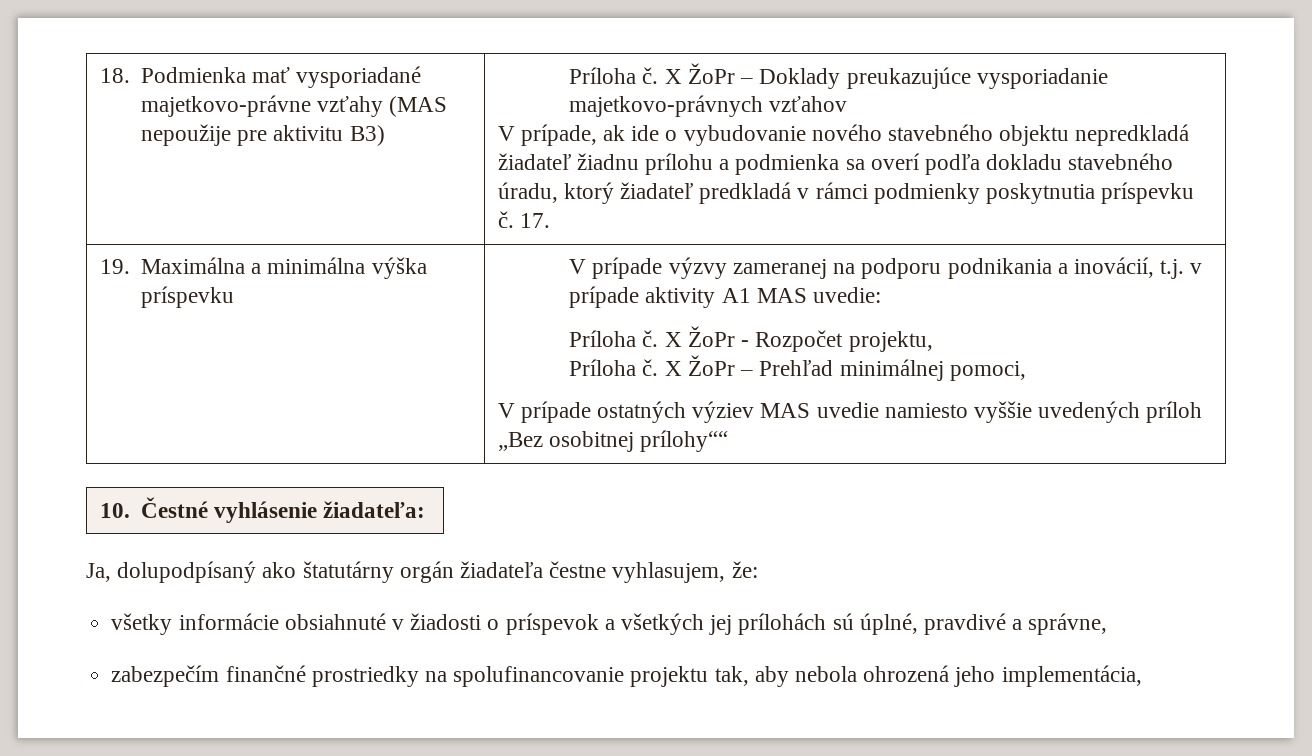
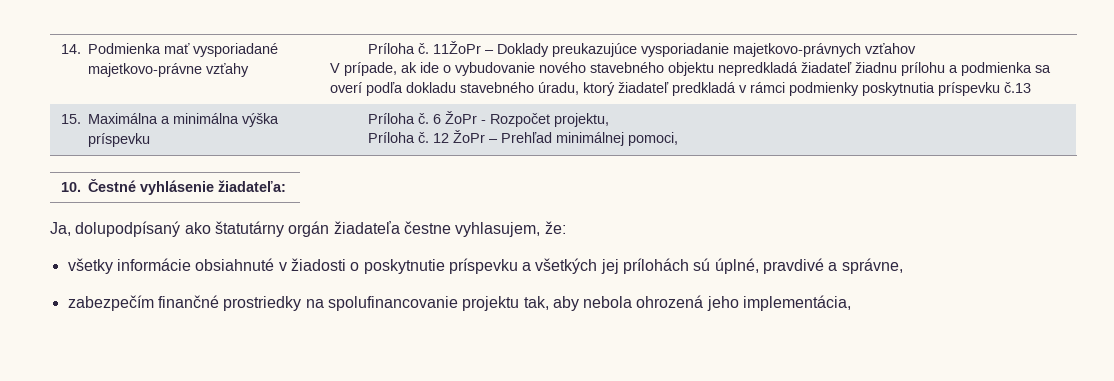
- 18. Podmienka mať vysporiadané majetkovo-právne vzťahy (MAS nepoužije pre aktivitu B3) | Príloha č. X ŽoPr – Doklady preukazujúce vysporiadanie majetkovo-právnych vzťahov
+ 14. Podmienka mať vysporiadané majetkovo-právne vzťahy | Príloha č. 11ŽoPr – Doklady preukazujúce vysporiadanie majetkovo-právnych vzťahov
- V prípade, ak ide o vybudovanie nového stavebného objektu nepredkladá žiadateľ žiadnu prílohu a podmienka sa overí podľa dokladu stavebného úradu, ktorý žiadateľ predkladá v rámci podmienky poskytnutia príspevku č. 17.
- 19. Maximálna a minimálna výška príspevku | V prípade výzvy zameranej na podporu podnikania a inovácií, t.j. v prípade aktivity A1 MAS uvedie:
- Príloha č. X ŽoPr - Rozpočet projektu,
- Príloha č. X ŽoPr – Prehľad minimálnej pomoci,
+ V prípade, ak ide o vybudovanie nového stavebného objektu nepredkladá žiadateľ žiadnu prílohu a podmienka sa overí podľa dokladu stavebného úradu, ktorý žiadateľ predkladá v rámci podmienky poskytnutia príspevku č.13
+ 15. Maximálna a minimálna výška príspevku | Príloha č. 6 ŽoPr - Rozpočet projektu,
+ Príloha č. 12 ŽoPr – Prehľad minimálnej pomoci,
- V prípade ostatných výziev MAS uvedie namiesto vyššie uvedených príloh „Bez osobitnej prílohy““
- všetky informácie obsiahnuté v žiadosti o príspevok a všetkých jej prílohách sú úplné, pravdivé a správne,
+ všetky informácie obsiahnuté v žiadosti o poskytnutie príspevku a všetkých jej prílohách sú úplné, pravdivé a správne,

